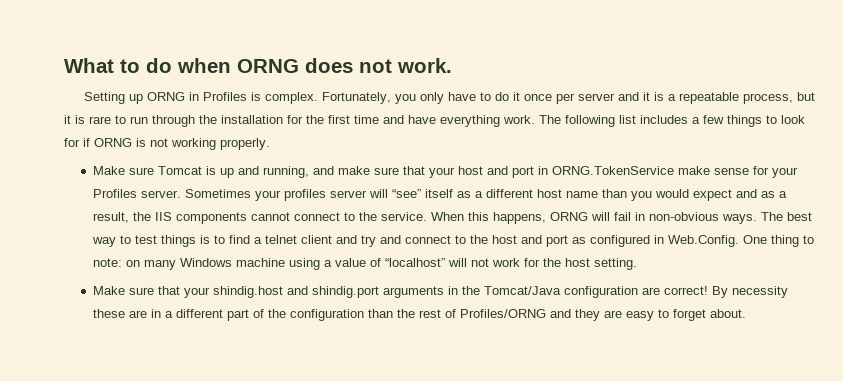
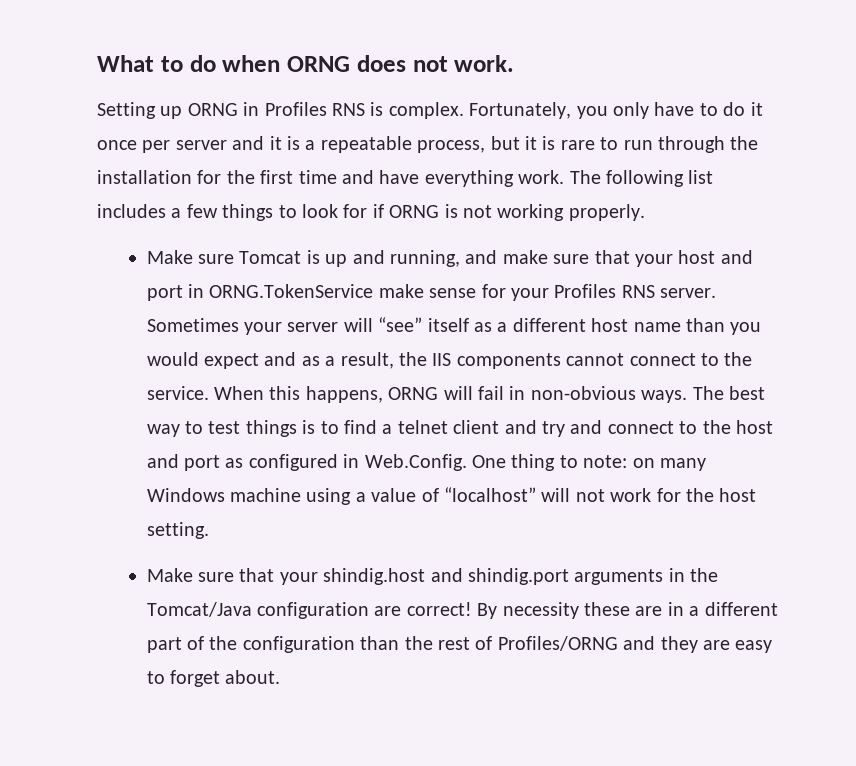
- Setting up ORNG in Profiles is complex.
+ Setting up ORNG in Profiles RNS is complex.
- Make sure Tomcat is up and running, and make sure that your host and port in ORNG.TokenService make sense for your Profiles server.
+ Make sure Tomcat is up and running, and make sure that your host and port in ORNG.TokenService make sense for your Profiles RNS server.
- Sometimes your profiles server will “see” itself as a different host name than you would expect and as a result, the IIS components cannot connect to the service.
+ Sometimes your server will “see” itself as a different host name than you would expect and as a result, the IIS components cannot connect to the service.

